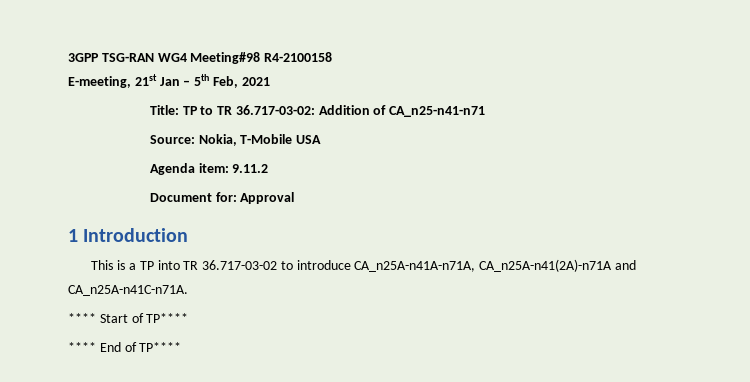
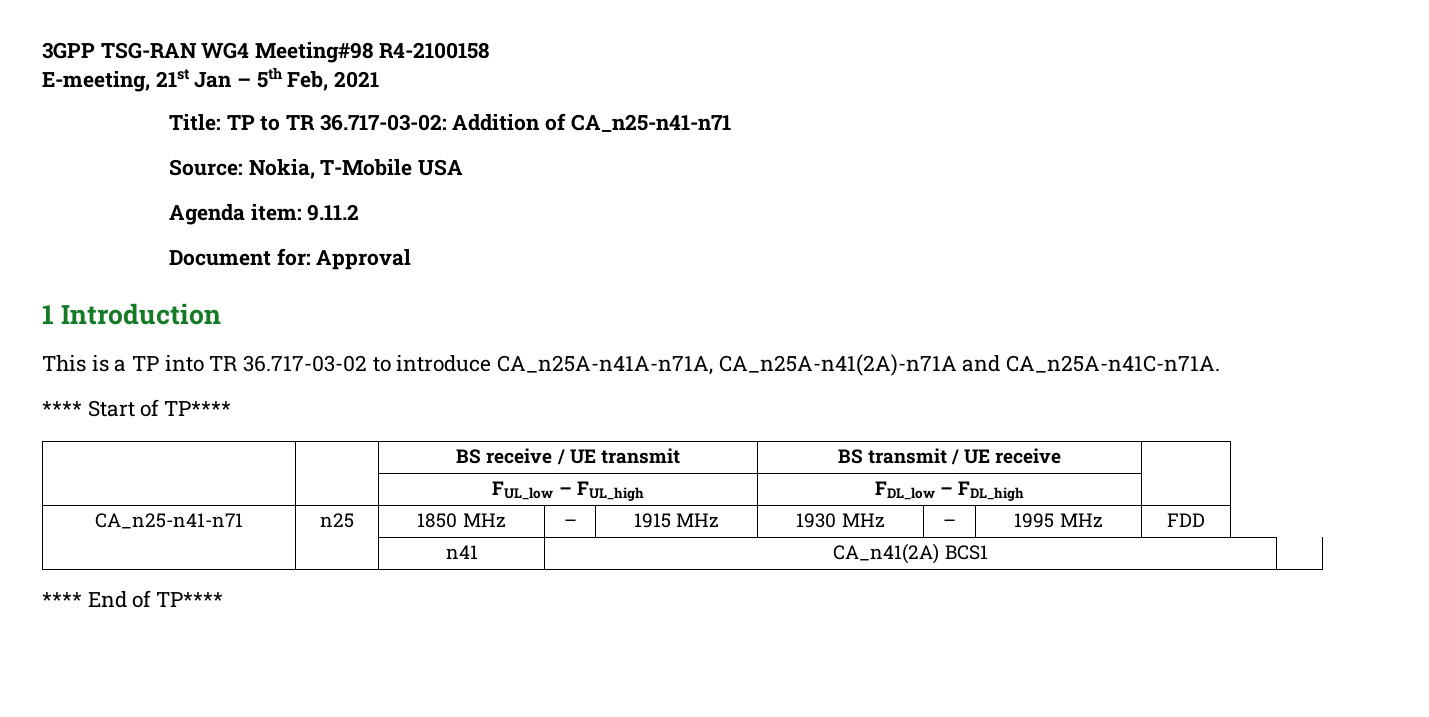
+ | | BS receive / UE transmit | BS transmit / UE receive |
+ | | FUL_low – FUL_high | FDL_low – FDL_high |
+ CA_n25-n41-n71 | n25 | 1850 MHz | – | 1915 MHz | 1930 MHz | – | 1995 MHz | FDD
+ | | n41 | CA_n41(2A) BCS1 |

